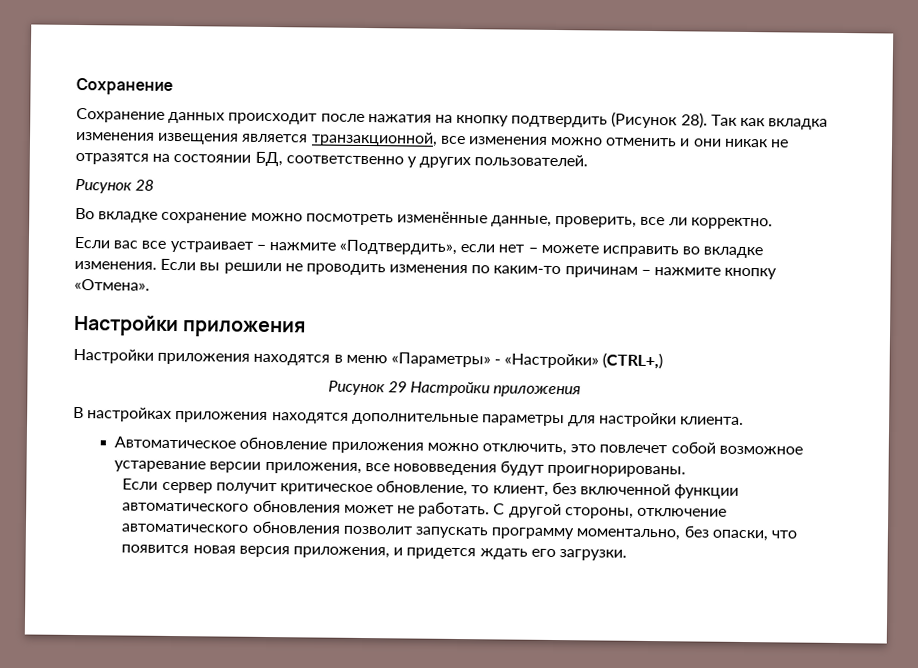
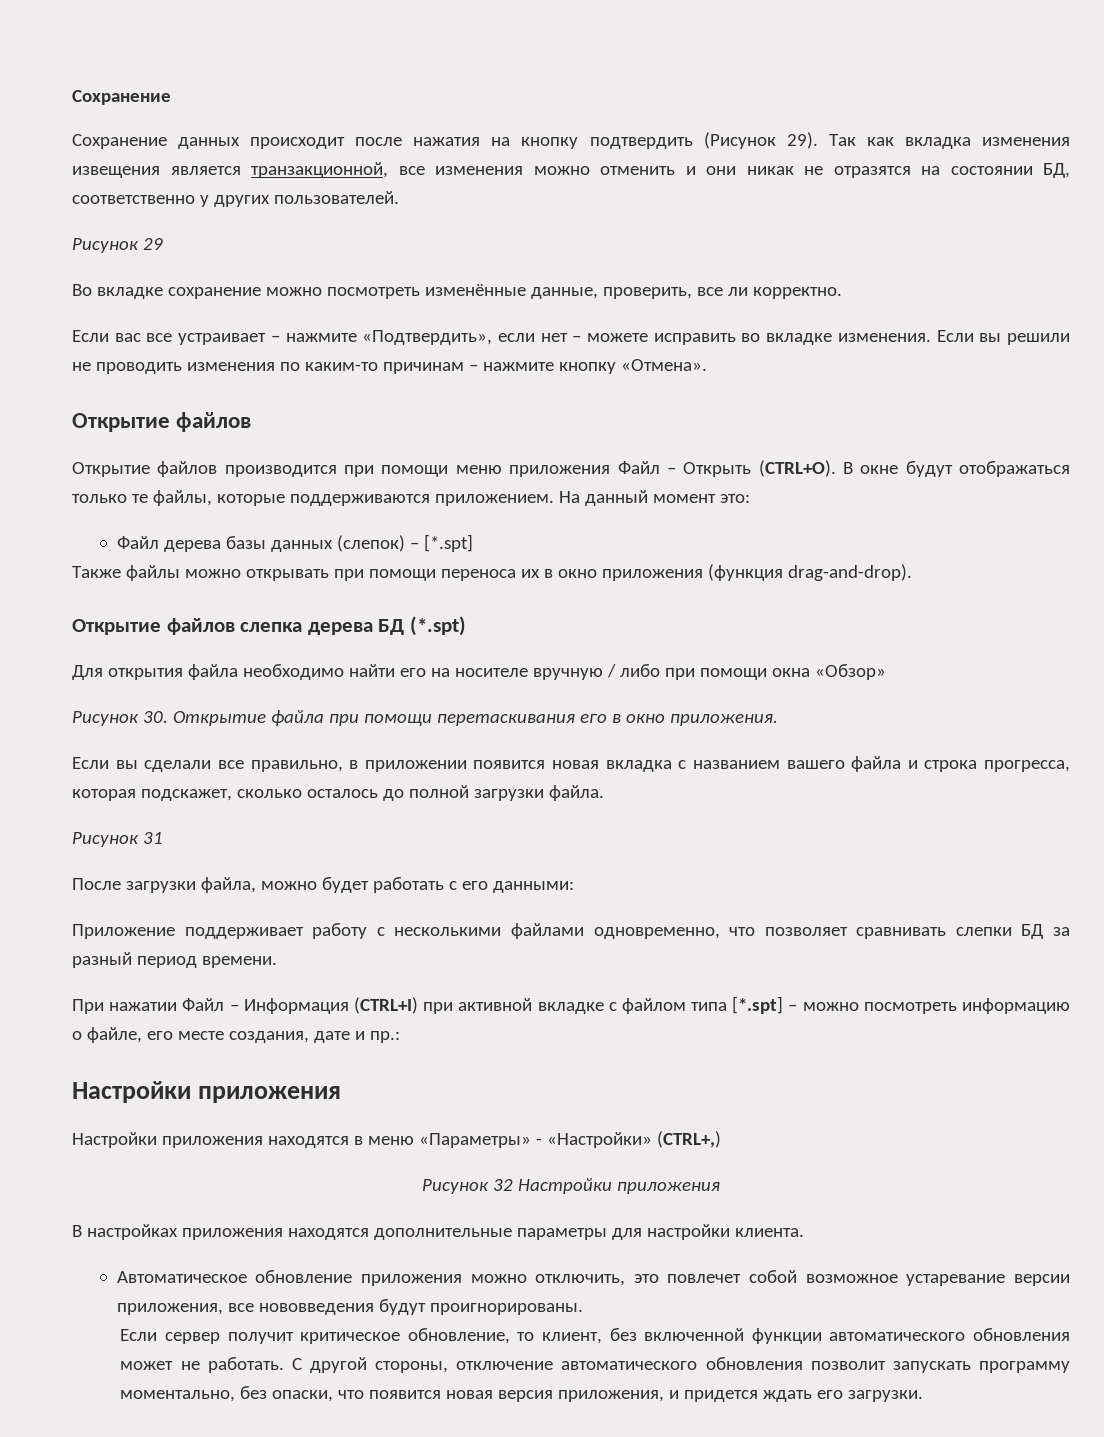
- Сохранение данных происходит после нажатия на кнопку подтвердить (Рисунок 28).
+ Сохранение данных происходит после нажатия на кнопку подтвердить (Рисунок 29).
- Рисунок 28
+ Рисунок 29
  Если вы решили не проводить изменения по каким-то причинам – нажмите кнопку «Отмена».
+ Открытие файлов
+ Открытие файлов производится при помощи меню приложения Файл – Открыть (CTRL+O). В окне будут отображаться только те файлы, которые поддерживаются приложением. На данный момент это:
+ Файл дерева базы данных (слепок) – [*.spt]
+ Также файлы можно открывать при помощи переноса их в окно приложения (функция drag-and-drop).
+ Открытие файлов слепка дерева БД (*.spt)
+ Для открытия файла необходимо найти его на носителе вручную / либо при помощи окна «Обзор»
+ Рисунок 30. Открытие файла при помощи перетаскивания его в окно приложения.
+ Если вы сделали все правильно, в приложении появится новая вкладка с названием вашего файла и строка прогресса, которая подскажет, сколько осталось до полной загрузки файла.
+ Рисунок 31
+ После загрузки файла, можно будет работать с его данными:
+ Приложение поддерживает работу с несколькими файлами одновременно, что позволяет сравнивать слепки БД за разный период времени.
+ При нажатии Файл – Информация (CTRL+I) при активной вкладке с файлом типа [*.spt] – можно посмотреть информацию о файле, его месте создания, дате и пр.:
- Рисунок 29 Настройки приложения
+ Рисунок 32 Настройки приложения

